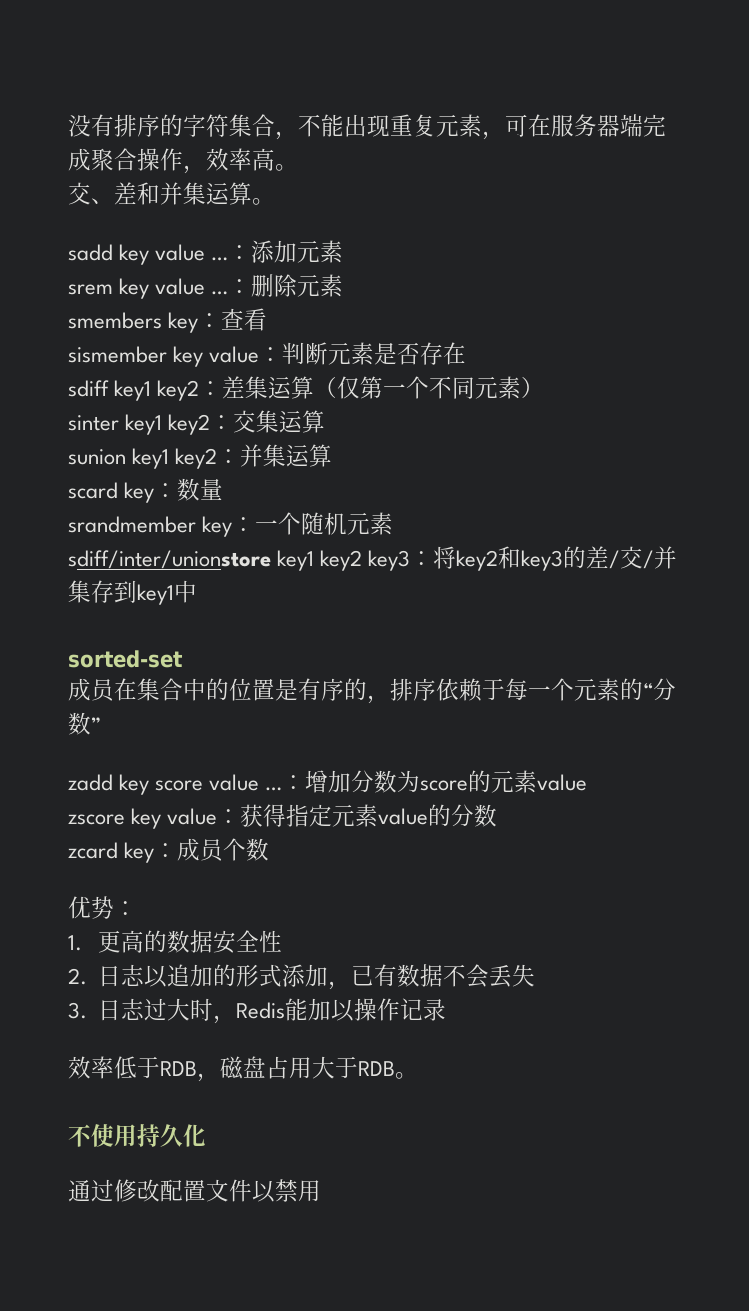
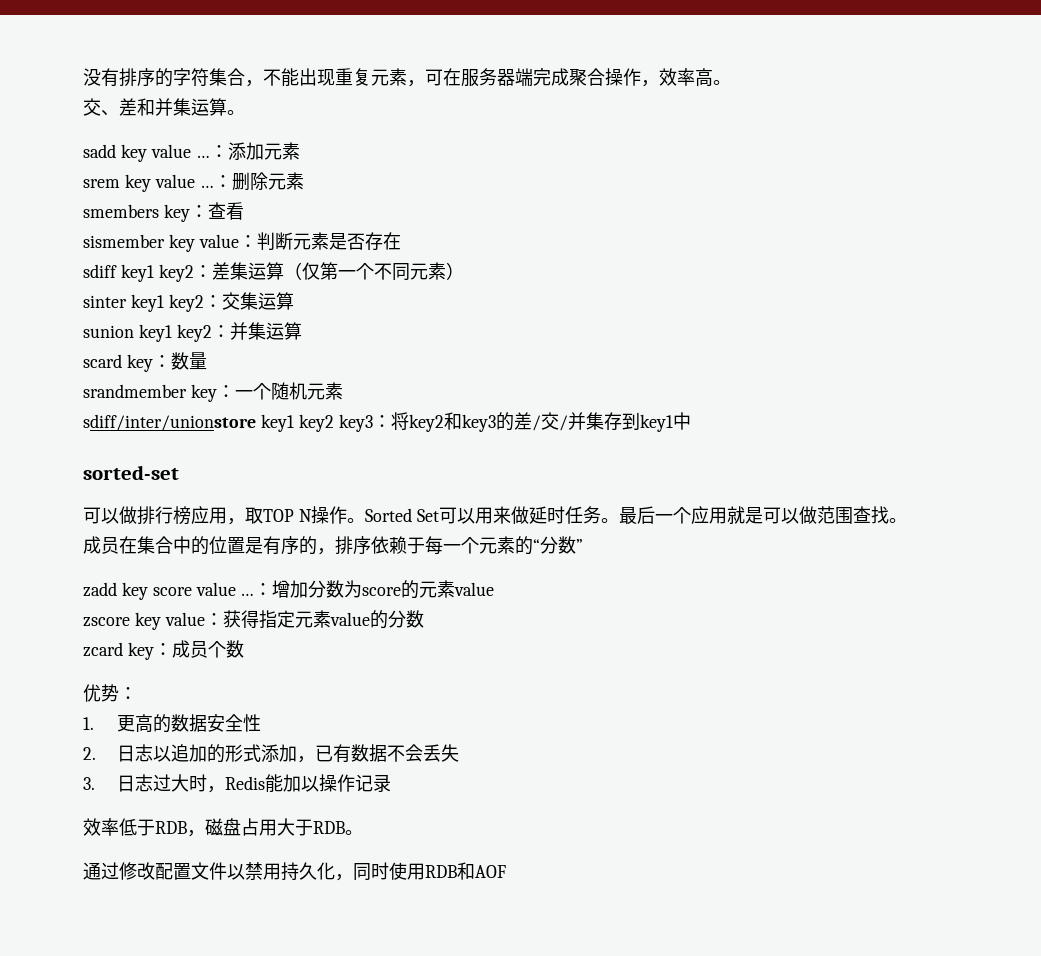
+ 可以做排行榜应用，取TOP N操作。Sorted Set可以用来做延时任务。最后一个应用就是可以做范围查找。
- 不使用持久化
- 通过修改配置文件以禁用
+ 通过修改配置文件以禁用持久化，同时使用RDB和AOF

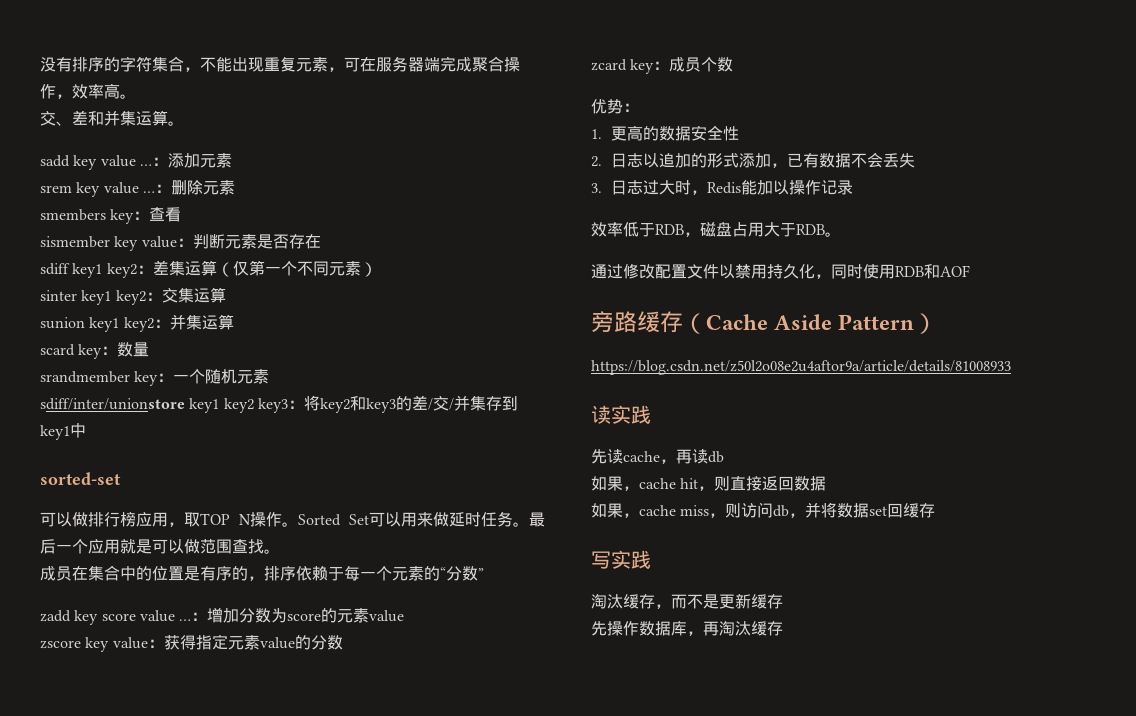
+ 旁路缓存（Cache Aside Pattern）
+ https://blog.csdn.net/z50l2o08e2u4aftor9a/article/details/81008933
+ 读实践
+ 先读cache，再读db
+ 如果，cache hit，则直接返回数据
+ 如果，cache miss，则访问db，并将数据set回缓存
+ 写实践
+ 淘汰缓存，而不是更新缓存
+ 先操作数据库，再淘汰缓存

